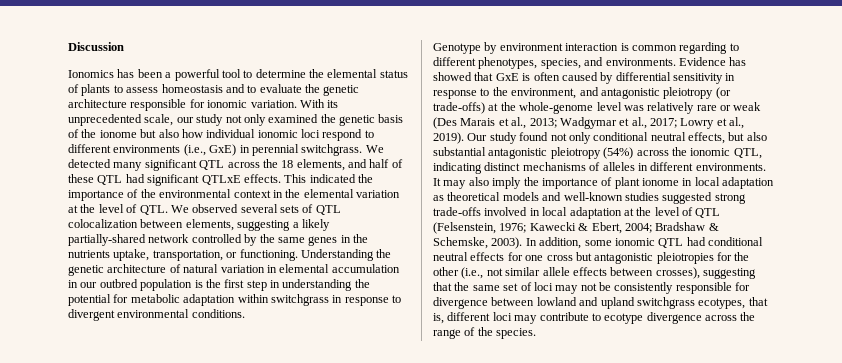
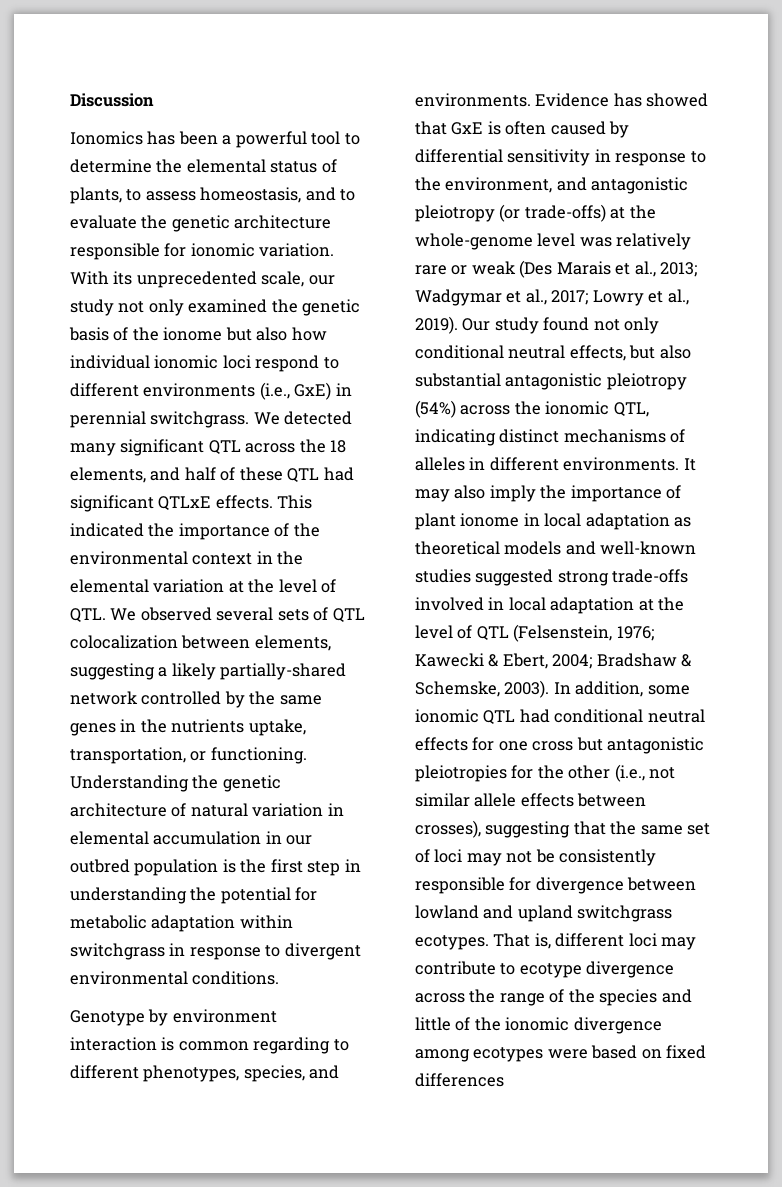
- Ionomics has been a powerful tool to determine the elemental status of plants to assess homeostasis and to evaluate the genetic architecture responsible for ionomic variation.
+ Ionomics has been a powerful tool to determine the elemental status of plants, to assess homeostasis, and to evaluate the genetic architecture responsible for ionomic variation.
- In addition, some ionomic QTL had conditional neutral effects for one cross but antagonistic pleiotropies for the other (i.e., not similar allele effects between crosses), suggesting that the same set of loci may not be consistently responsible for divergence between lowland and upland switchgrass ecotypes, that is, different loci may contribute to ecotype divergence across the range of the species.
+ In addition, some ionomic QTL had conditional neutral effects for one cross but antagonistic pleiotropies for the other (i.e., not similar allele effects between crosses), suggesting that the same set of loci may not be consistently responsible for divergence between lowland and upland switchgrass ecotypes. That is, different loci may contribute to ecotype divergence across the range of the species and little of the ionomic divergence among ecotypes were based on fixed differences

